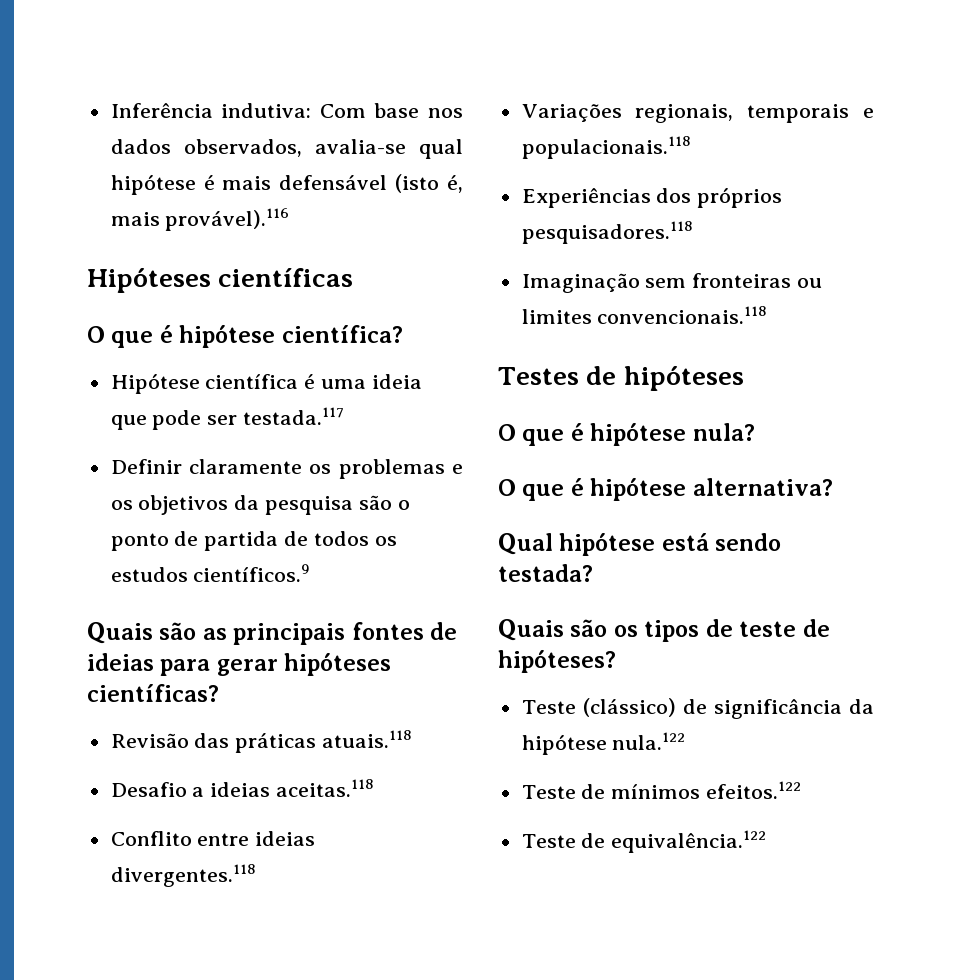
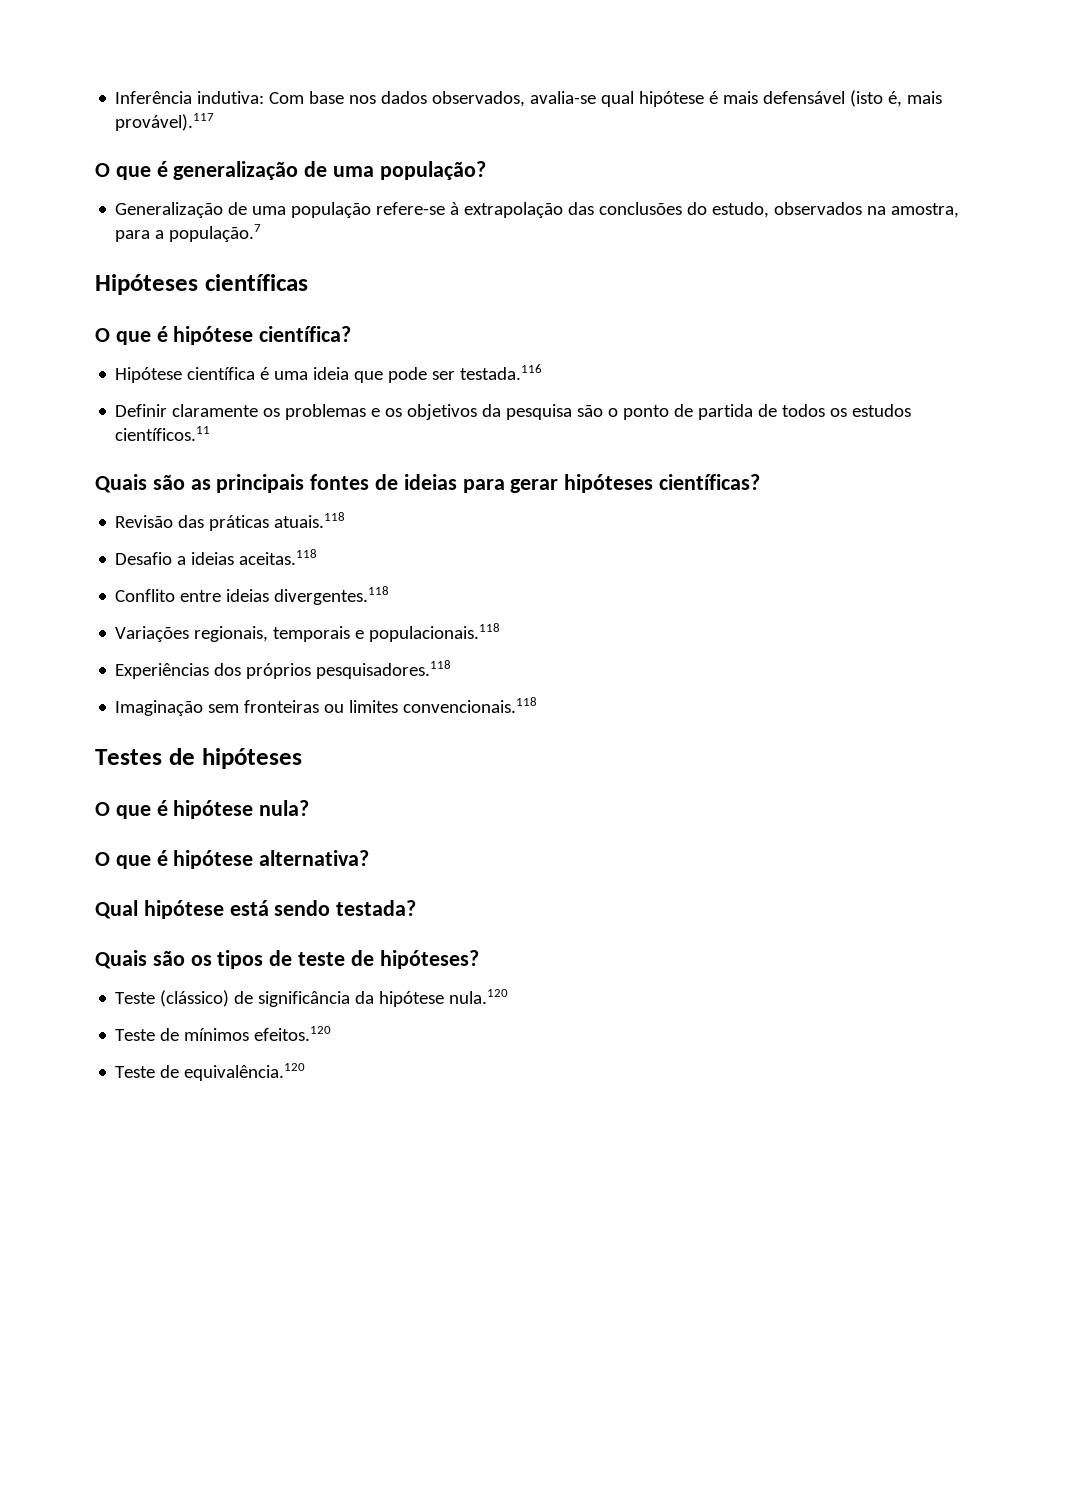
- Inferência indutiva: Com base nos dados observados, avalia-se qual hipótese é mais defensável (isto é, mais provável).116
+ Inferência indutiva: Com base nos dados observados, avalia-se qual hipótese é mais defensável (isto é, mais provável).117
+ O que é generalização de uma população?
+ Generalização de uma população refere-se à extrapolação das conclusões do estudo, observados na amostra, para a população.7
- Hipótese científica é uma ideia que pode ser testada.117
+ Hipótese científica é uma ideia que pode ser testada.116
- Definir claramente os problemas e os objetivos da pesquisa são o ponto de partida de todos os estudos científicos.9
+ Definir claramente os problemas e os objetivos da pesquisa são o ponto de partida de todos os estudos científicos.11
- Teste (clássico) de significância da hipótese nula.122
+ Teste (clássico) de significância da hipótese nula.120
- Teste de mínimos efeitos.122
- Teste de equivalência.122
+ Teste de mínimos efeitos.120
+ Teste de equivalência.120

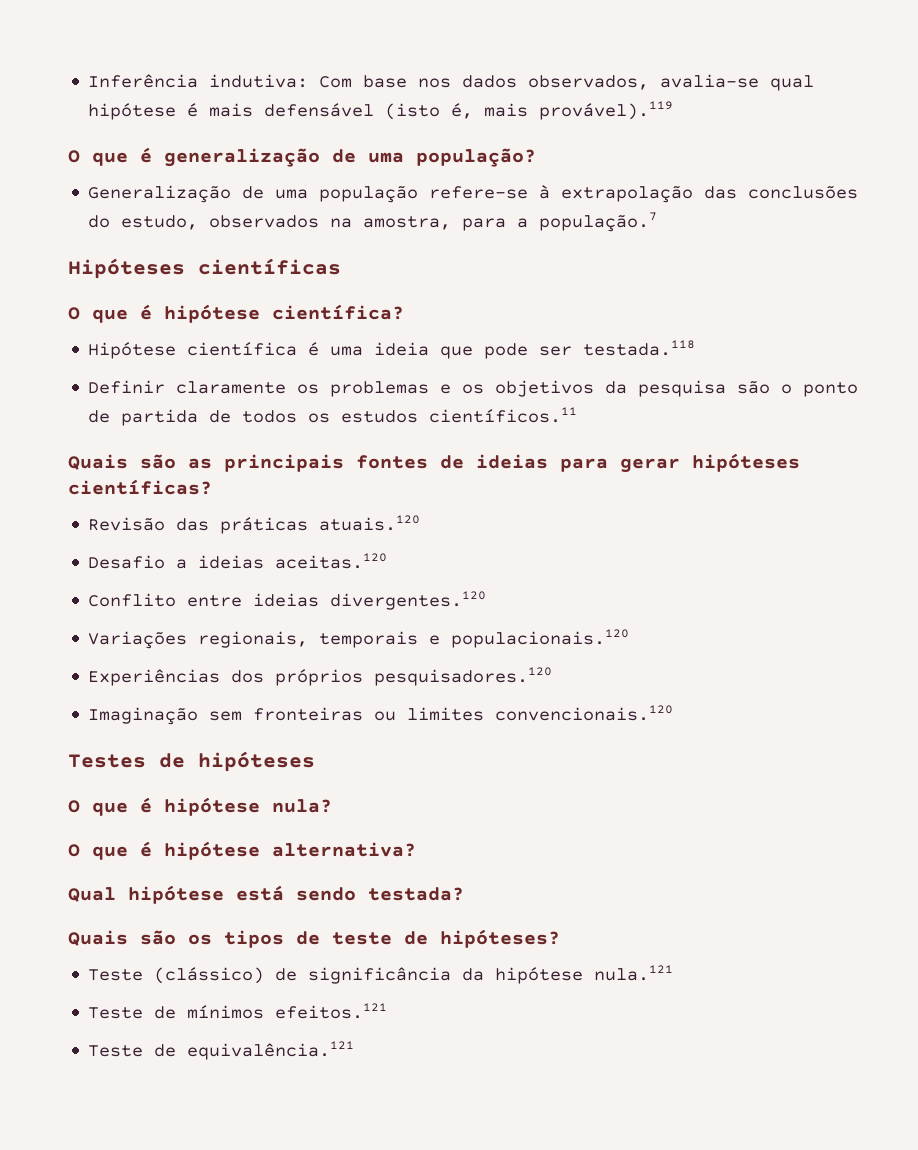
- Inferência indutiva: Com base nos dados observados, avalia-se qual hipótese é mais defensável (isto é, mais provável).117
+ Inferência indutiva: Com base nos dados observados, avalia-se qual hipótese é mais defensável (isto é, mais provável).119
- Hipótese científica é uma ideia que pode ser testada.116
+ Hipótese científica é uma ideia que pode ser testada.118
- Revisão das práticas atuais.118
+ Revisão das práticas atuais.120
- Desafio a ideias aceitas.118
+ Desafio a ideias aceitas.120
- Conflito entre ideias divergentes.118
+ Conflito entre ideias divergentes.120
- Variações regionais, temporais e populacionais.118
+ Variações regionais, temporais e populacionais.120
- Experiências dos próprios pesquisadores.118
+ Experiências dos próprios pesquisadores.120
- Imaginação sem fronteiras ou limites convencionais.118
+ Imaginação sem fronteiras ou limites convencionais.120
- Teste (clássico) de significância da hipótese nula.120
+ Teste (clássico) de significância da hipótese nula.121
- Teste de mínimos efeitos.120
- Teste de equivalência.120
+ Teste de mínimos efeitos.121
+ Teste de equivalência.121

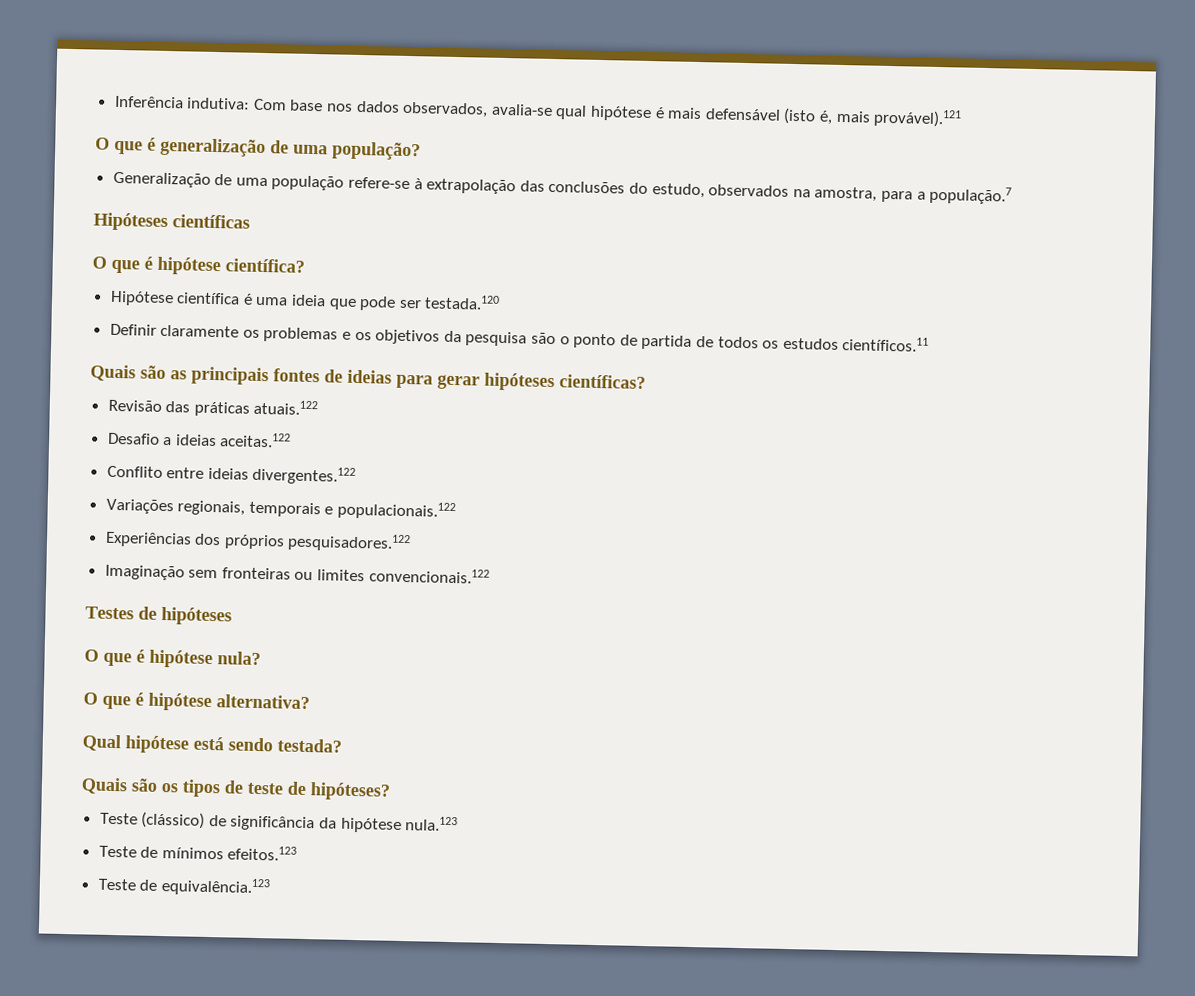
- Inferência indutiva: Com base nos dados observados, avalia-se qual hipótese é mais defensável (isto é, mais provável).119
+ Inferência indutiva: Com base nos dados observados, avalia-se qual hipótese é mais defensável (isto é, mais provável).121
- Hipótese científica é uma ideia que pode ser testada.118
+ Hipótese científica é uma ideia que pode ser testada.120
- Revisão das práticas atuais.120
+ Revisão das práticas atuais.122
- Desafio a ideias aceitas.120
+ Desafio a ideias aceitas.122
- Conflito entre ideias divergentes.120
+ Conflito entre ideias divergentes.122
- Variações regionais, temporais e populacionais.120
+ Variações regionais, temporais e populacionais.122
- Experiências dos próprios pesquisadores.120
+ Experiências dos próprios pesquisadores.122
- Imaginação sem fronteiras ou limites convencionais.120
+ Imaginação sem fronteiras ou limites convencionais.122
- Teste (clássico) de significância da hipótese nula.121
+ Teste (clássico) de significância da hipótese nula.123
- Teste de mínimos efeitos.121
- Teste de equivalência.121
+ Teste de mínimos efeitos.123
+ Teste de equivalência.123

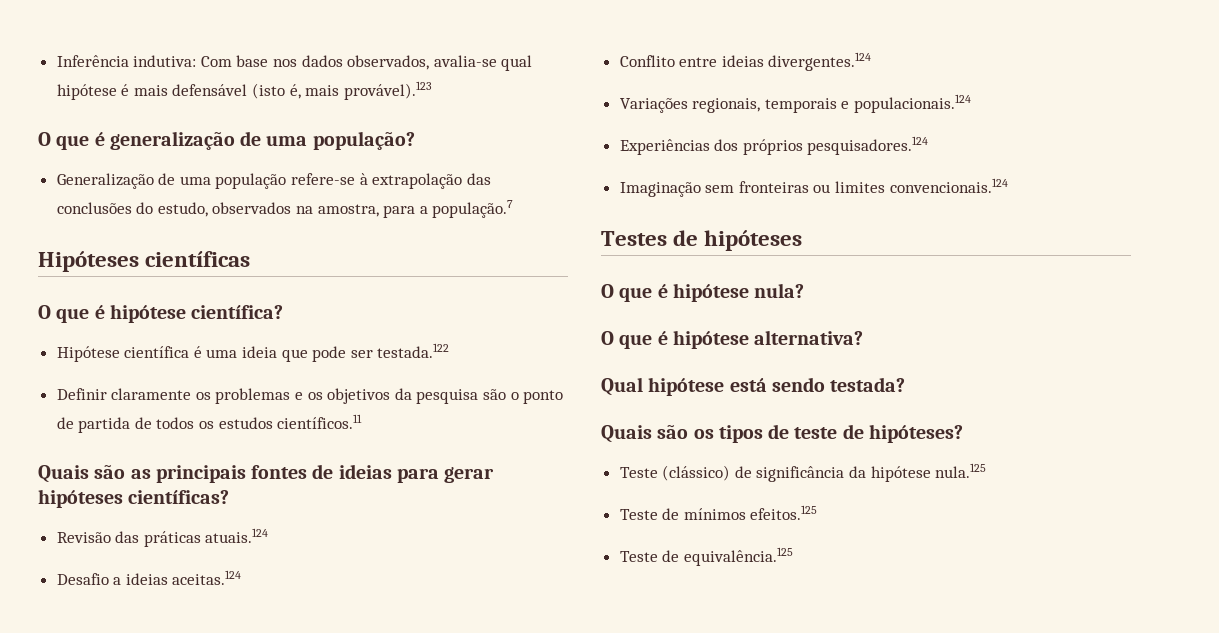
- Inferência indutiva: Com base nos dados observados, avalia-se qual hipótese é mais defensável (isto é, mais provável).121
+ Inferência indutiva: Com base nos dados observados, avalia-se qual hipótese é mais defensável (isto é, mais provável).123
- Hipótese científica é uma ideia que pode ser testada.120
+ Hipótese científica é uma ideia que pode ser testada.122
- Revisão das práticas atuais.122
+ Revisão das práticas atuais.124
- Desafio a ideias aceitas.122
+ Desafio a ideias aceitas.124
- Conflito entre ideias divergentes.122
+ Conflito entre ideias divergentes.124
- Variações regionais, temporais e populacionais.122
+ Variações regionais, temporais e populacionais.124
- Experiências dos próprios pesquisadores.122
+ Experiências dos próprios pesquisadores.124
- Imaginação sem fronteiras ou limites convencionais.122
+ Imaginação sem fronteiras ou limites convencionais.124
- Teste (clássico) de significância da hipótese nula.123
+ Teste (clássico) de significância da hipótese nula.125
- Teste de mínimos efeitos.123
- Teste de equivalência.123
+ Teste de mínimos efeitos.125
+ Teste de equivalência.125

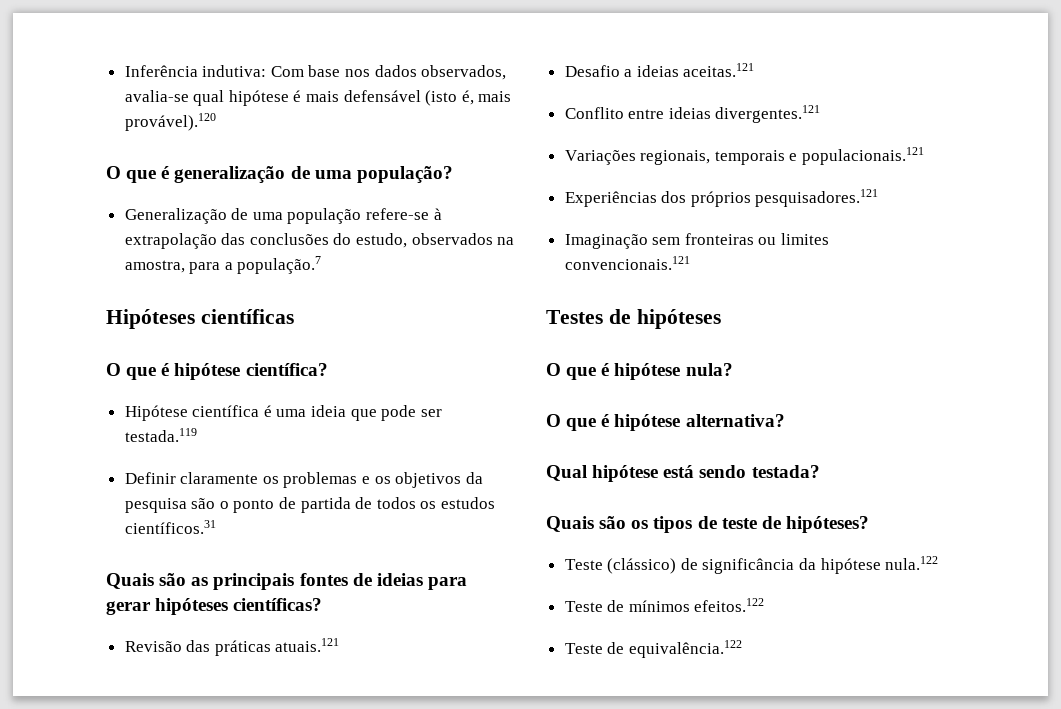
- Inferência indutiva: Com base nos dados observados, avalia-se qual hipótese é mais defensável (isto é, mais provável).123
+ Inferência indutiva: Com base nos dados observados, avalia-se qual hipótese é mais defensável (isto é, mais provável).120
- Hipótese científica é uma ideia que pode ser testada.122
+ Hipótese científica é uma ideia que pode ser testada.119
- Definir claramente os problemas e os objetivos da pesquisa são o ponto de partida de todos os estudos científicos.11
+ Definir claramente os problemas e os objetivos da pesquisa são o ponto de partida de todos os estudos científicos.31
- Revisão das práticas atuais.124
+ Revisão das práticas atuais.121
- Desafio a ideias aceitas.124
+ Desafio a ideias aceitas.121
- Conflito entre ideias divergentes.124
+ Conflito entre ideias divergentes.121
- Variações regionais, temporais e populacionais.124
+ Variações regionais, temporais e populacionais.121
- Experiências dos próprios pesquisadores.124
+ Experiências dos próprios pesquisadores.121
- Imaginação sem fronteiras ou limites convencionais.124
+ Imaginação sem fronteiras ou limites convencionais.121
- Teste (clássico) de significância da hipótese nula.125
+ Teste (clássico) de significância da hipótese nula.122
- Teste de mínimos efeitos.125
- Teste de equivalência.125
+ Teste de mínimos efeitos.122
+ Teste de equivalência.122

